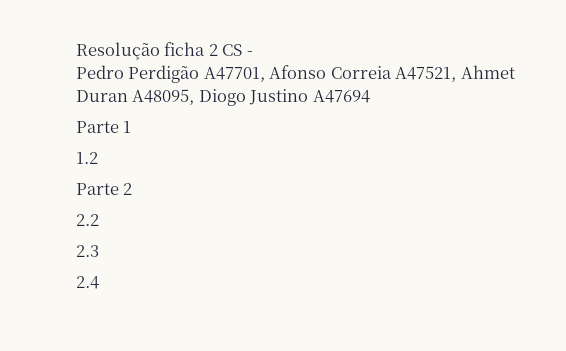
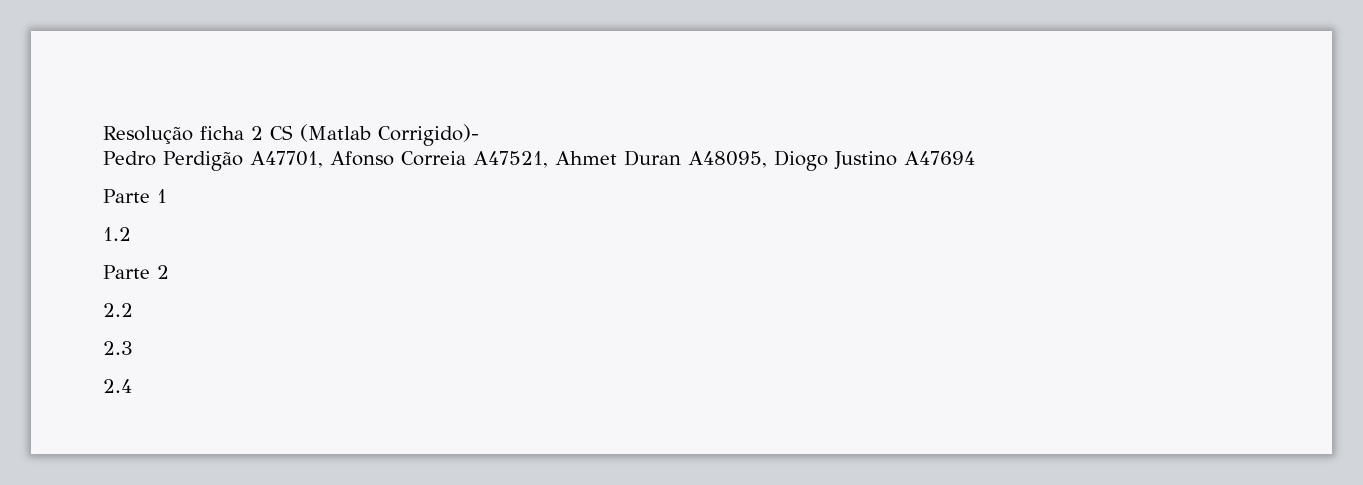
- Resolução ficha 2 CS -
+ Resolução ficha 2 CS (Matlab Corrigido)-

